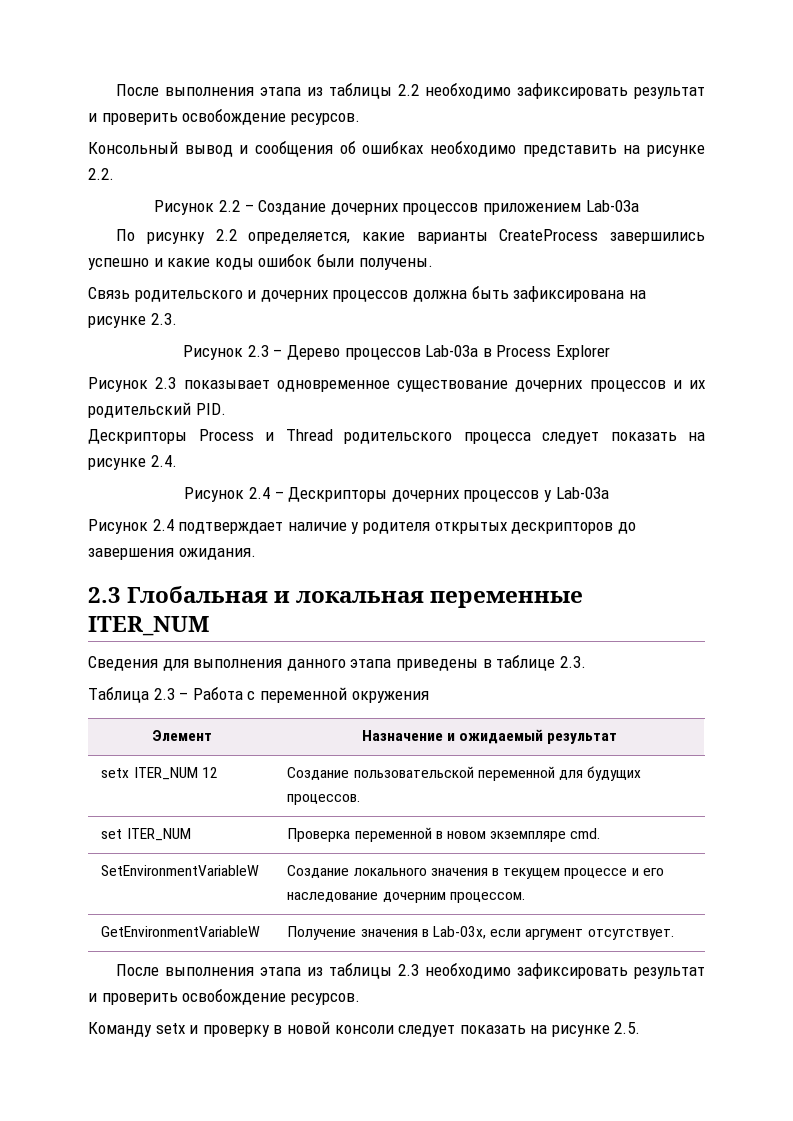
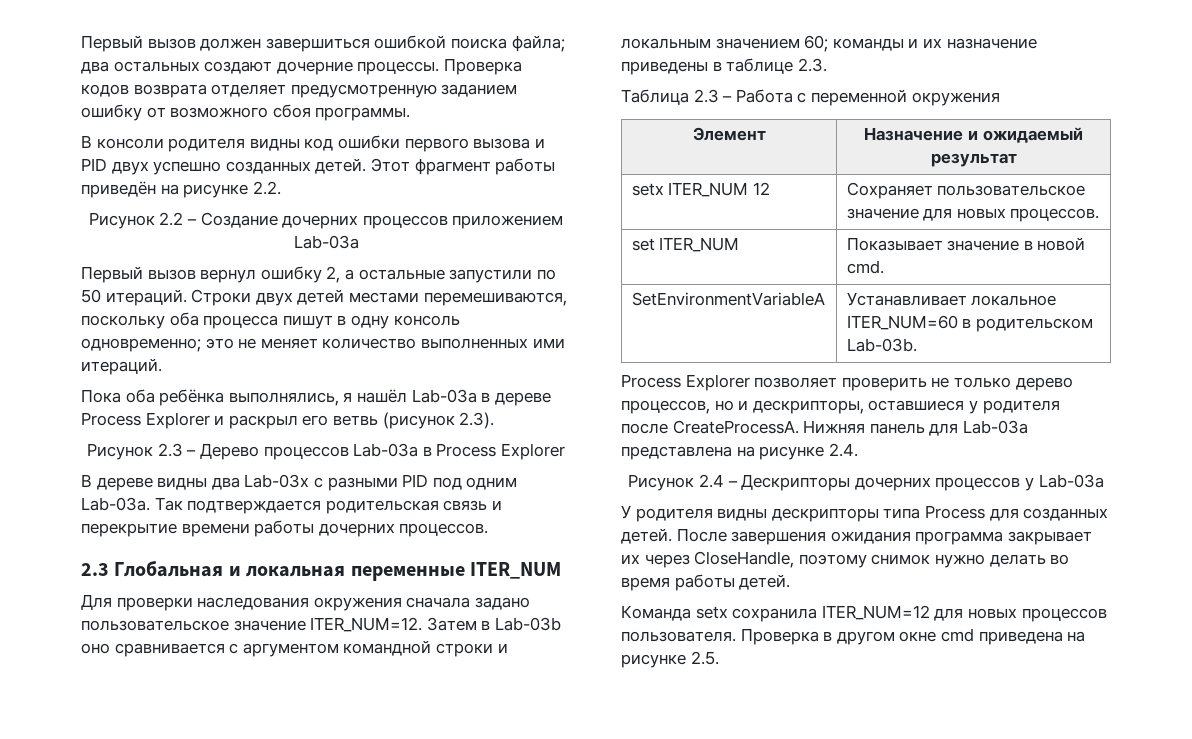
- После выполнения этапа из таблицы 2.2 необходимо зафиксировать результат и проверить освобождение ресурсов.
- Консольный вывод и сообщения об ошибках необходимо представить на рисунке 2.2.
+ Первый вызов должен завершиться ошибкой поиска файла; два остальных создают дочерние процессы. Проверка кодов возврата отделяет предусмотренную заданием ошибку от возможного сбоя программы.
+ В консоли родителя видны код ошибки первого вызова и PID двух успешно созданных детей. Этот фрагмент работы приведён на рисунке 2.2.
- По рисунку 2.2 определяется, какие варианты CreateProcess завершились успешно и какие коды ошибок были получены.
- Связь родительского и дочерних процессов должна быть зафиксирована на рисунке 2.3.
+ Первый вызов вернул ошибку 2, а остальные запустили по 50 итераций. Строки двух детей местами перемешиваются, поскольку оба процесса пишут в одну консоль одновременно; это не меняет количество выполненных ими итераций.
+ Пока оба ребёнка выполнялись, я нашёл Lab-03a в дереве Process Explorer и раскрыл его ветвь (рисунок 2.3).
- Рисунок 2.3 показывает одновременное существование дочерних процессов и их родительский PID.
- Дескрипторы Process и Thread родительского процесса следует показать на рисунке 2.4.
- Рисунок 2.4 – Дескрипторы дочерних процессов у Lab-03a
- Рисунок 2.4 подтверждает наличие у родителя открытых дескрипторов до завершения ожидания.
+ В дереве видны два Lab-03x с разными PID под одним Lab-03a. Так подтверждается родительская связь и перекрытие времени работы дочерних процессов.
- Сведения для выполнения данного этапа приведены в таблице 2.3.
+ Для проверки наследования окружения сначала задано пользовательское значение ITER_NUM=12. Затем в Lab-03b оно сравнивается с аргументом командной строки и локальным значением 60; команды и их назначение приведены в таблице 2.3.
- setx ITER_NUM 12 | Создание пользовательской переменной для будущих процессов.
- set ITER_NUM | Проверка переменной в новом экземпляре cmd.
- SetEnvironmentVariableW | Создание локального значения в текущем процессе и его наследование дочерним процессом.
- GetEnvironmentVariableW | Получение значения в Lab-03x, если аргумент отсутствует.
- После выполнения этапа из таблицы 2.3 необходимо зафиксировать результат и проверить освобождение ресурсов.
- Команду setx и проверку в новой консоли следует показать на рисунке 2.5.
+ setx ITER_NUM 12 | Сохраняет пользовательское значение для новых процессов.
+ set ITER_NUM | Показывает значение в новой cmd.
+ SetEnvironmentVariableA | Устанавливает локальное ITER_NUM=60 в родительском Lab-03b.
+ Process Explorer позволяет проверить не только дерево процессов, но и дескрипторы, оставшиеся у родителя после CreateProcessA. Нижняя панель для Lab-03a представлена на рисунке 2.4.
+ Рисунок 2.4 – Дескрипторы дочерних процессов у Lab-03a
+ У родителя видны дескрипторы типа Process для созданных детей. После завершения ожидания программа закрывает их через CloseHandle, поэтому снимок нужно делать во время работы детей.
+ Команда setx сохранила ITER_NUM=12 для новых процессов пользователя. Проверка в другом окне cmd приведена на рисунке 2.5.

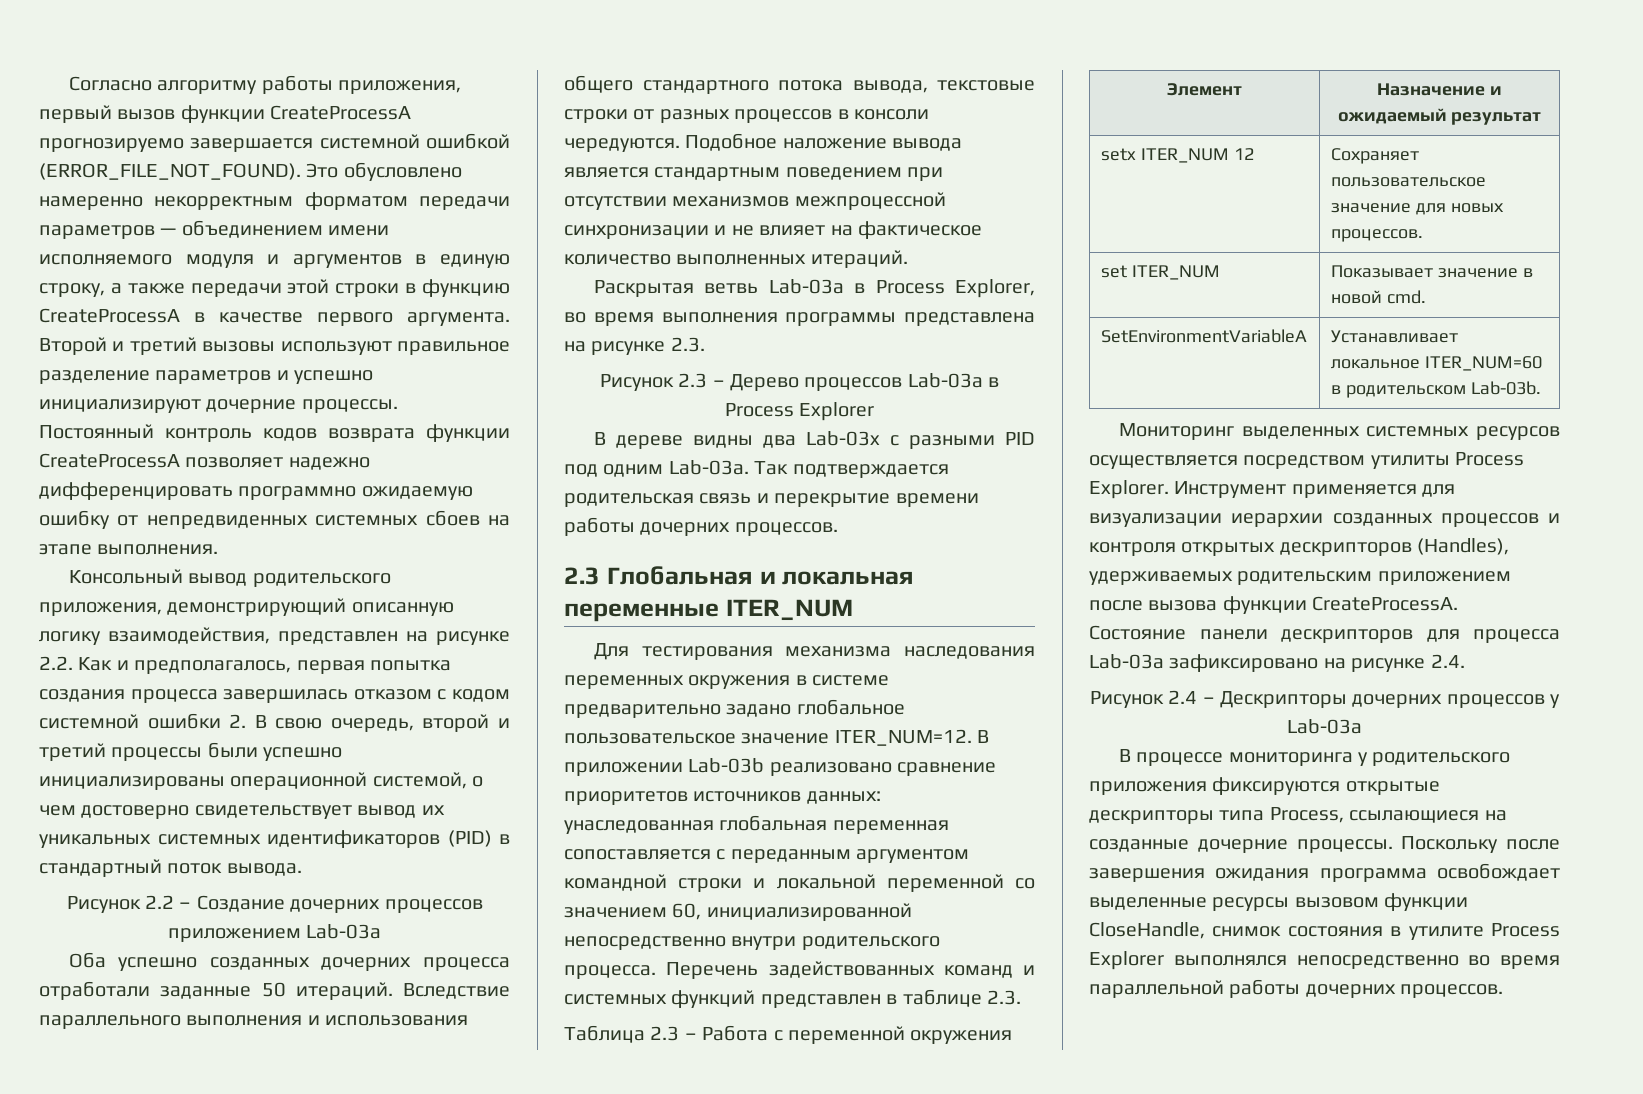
- Первый вызов должен завершиться ошибкой поиска файла; два остальных создают дочерние процессы. Проверка кодов возврата отделяет предусмотренную заданием ошибку от возможного сбоя программы.
- В консоли родителя видны код ошибки первого вызова и PID двух успешно созданных детей. Этот фрагмент работы приведён на рисунке 2.2.
+ Согласно алгоритму работы приложения, первый вызов функции CreateProcessA прогнозируемо завершается системной ошибкой (ERROR_FILE_NOT_FOUND). Это обусловлено намеренно некорректным форматом передачи параметров — объединением имени исполняемого модуля и аргументов в единую строку, а также передачи этой строки в функцию CreateProcessA в качестве первого аргумента. Второй и третий вызовы используют правильное разделение параметров и успешно инициализируют дочерние процессы. Постоянный контроль кодов возврата функции CreateProcessA позволяет надежно дифференцировать программно ожидаемую ошибку от непредвиденных системных сбоев на этапе выполнения.
+ Консольный вывод родительского приложения, демонстрирующий описанную логику взаимодействия, представлен на рисунке 2.2. Как и предполагалось, первая попытка создания процесса завершилась отказом с кодом системной ошибки 2. В свою очередь, второй и третий процессы были успешно инициализированы операционной системой, о чем достоверно свидетельствует вывод их уникальных системных идентификаторов (PID) в стандартный поток вывода.
- Первый вызов вернул ошибку 2, а остальные запустили по 50 итераций. Строки двух детей местами перемешиваются, поскольку оба процесса пишут в одну консоль одновременно; это не меняет количество выполненных ими итераций.
+ Оба успешно созданных дочерних процесса отработали заданные 50 итераций. Вследствие параллельного выполнения и использования общего стандартного потока вывода, текстовые строки от разных процессов в консоли чередуются. Подобное наложение вывода является стандартным поведением при отсутствии механизмов межпроцессной синхронизации и не влияет на фактическое количество выполненных итераций.
- Пока оба ребёнка выполнялись, я нашёл Lab-03a в дереве Process Explorer и раскрыл его ветвь (рисунок 2.3).
+ Раскрытая ветвь Lab-03a в Process Explorer, во время выполнения программы представлена на рисунке 2.3.
- Для проверки наследования окружения сначала задано пользовательское значение ITER_NUM=12. Затем в Lab-03b оно сравнивается с аргументом командной строки и локальным значением 60; команды и их назначение приведены в таблице 2.3.
+ Для тестирования механизма наследования переменных окружения в системе предварительно задано глобальное пользовательское значение ITER_NUM=12. В приложении Lab-03b реализовано сравнение приоритетов источников данных: унаследованная глобальная переменная сопоставляется с переданным аргументом командной строки и локальной переменной со значением 60, инициализированной непосредственно внутри родительского процесса. Перечень задействованных команд и системных функций представлен в таблице 2.3.
- Process Explorer позволяет проверить не только дерево процессов, но и дескрипторы, оставшиеся у родителя после CreateProcessA. Нижняя панель для Lab-03a представлена на рисунке 2.4.
+ Мониторинг выделенных системных ресурсов осуществляется посредством утилиты Process Explorer. Инструмент применяется для визуализации иерархии созданных процессов и контроля открытых дескрипторов (Handles), удерживаемых родительским приложением после вызова функции CreateProcessA. Состояние панели дескрипторов для процесса Lab-03a зафиксировано на рисунке 2.4.
- У родителя видны дескрипторы типа Process для созданных детей. После завершения ожидания программа закрывает их через CloseHandle, поэтому снимок нужно делать во время работы детей.
- Команда setx сохранила ITER_NUM=12 для новых процессов пользователя. Проверка в другом окне cmd приведена на рисунке 2.5.
+ В процессе мониторинга у родительского приложения фиксируются открытые дескрипторы типа Process, ссылающиеся на созданные дочерние процессы. Поскольку после завершения ожидания программа освобождает выделенные ресурсы вызовом функции CloseHandle, снимок состояния в утилите Process Explorer выполнялся непосредственно во время параллельной работы дочерних процессов.

